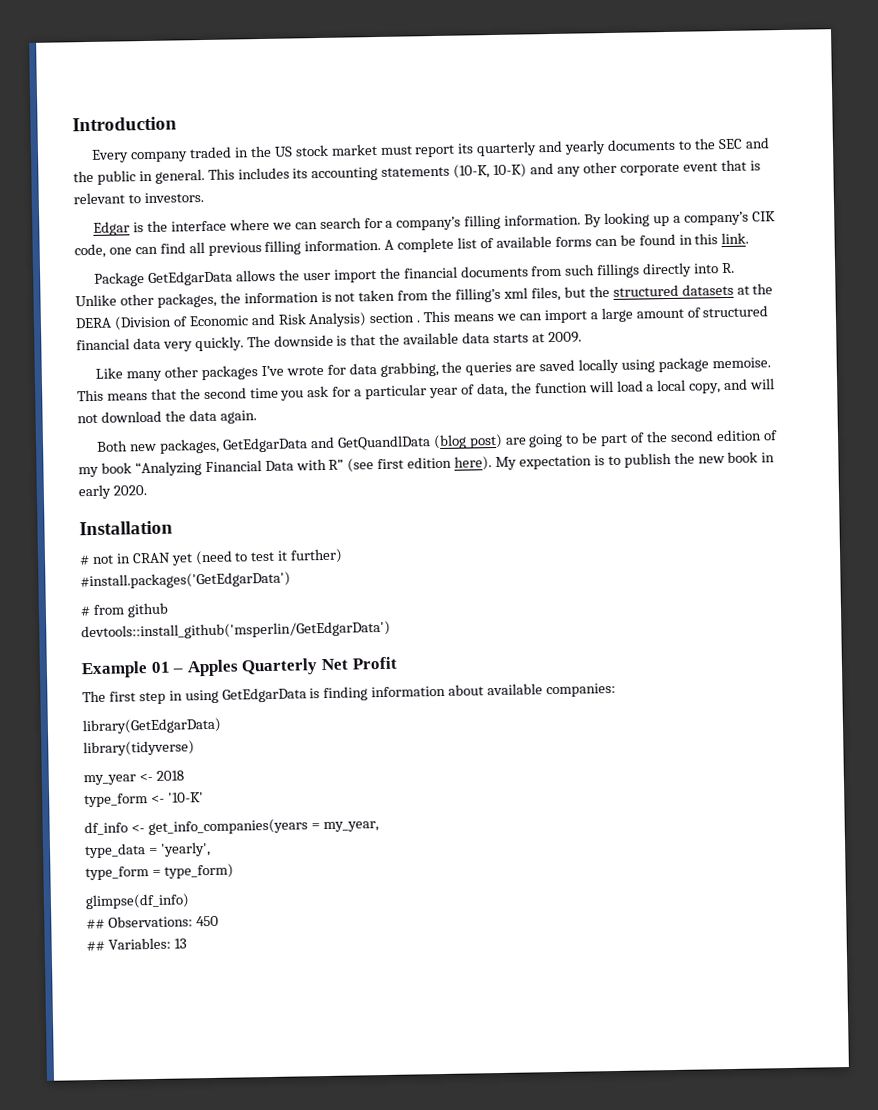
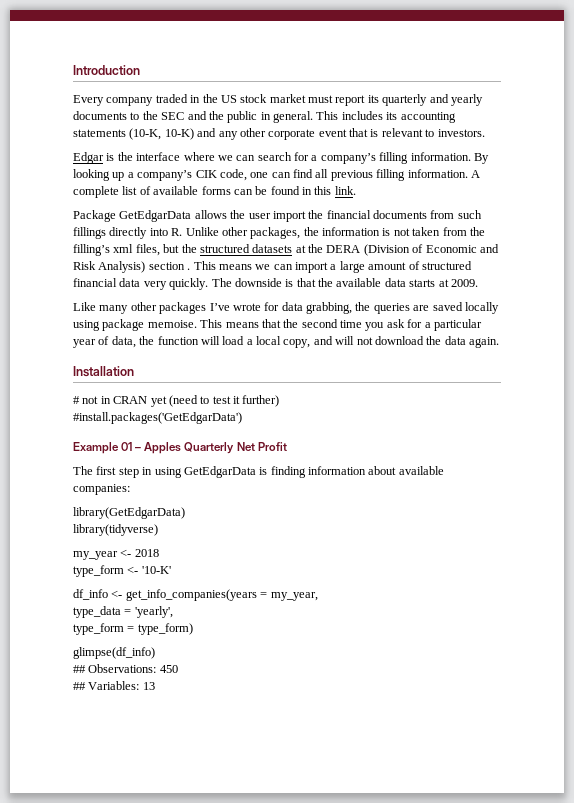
- Both new packages, GetEdgarData and GetQuandlData (blog post) are going to be part of the second edition of my book “Analyzing Financial Data with R” (see first edition here). My expectation is to publish the new book in early 2020.
- # from github
- devtools::install_github('msperlin/GetEdgarData')

